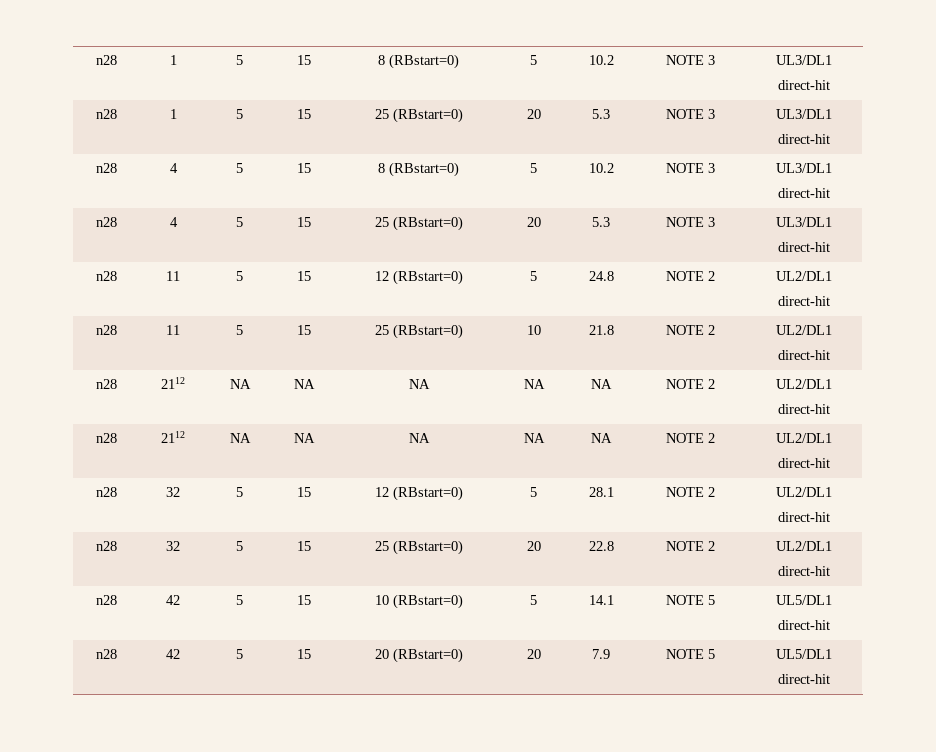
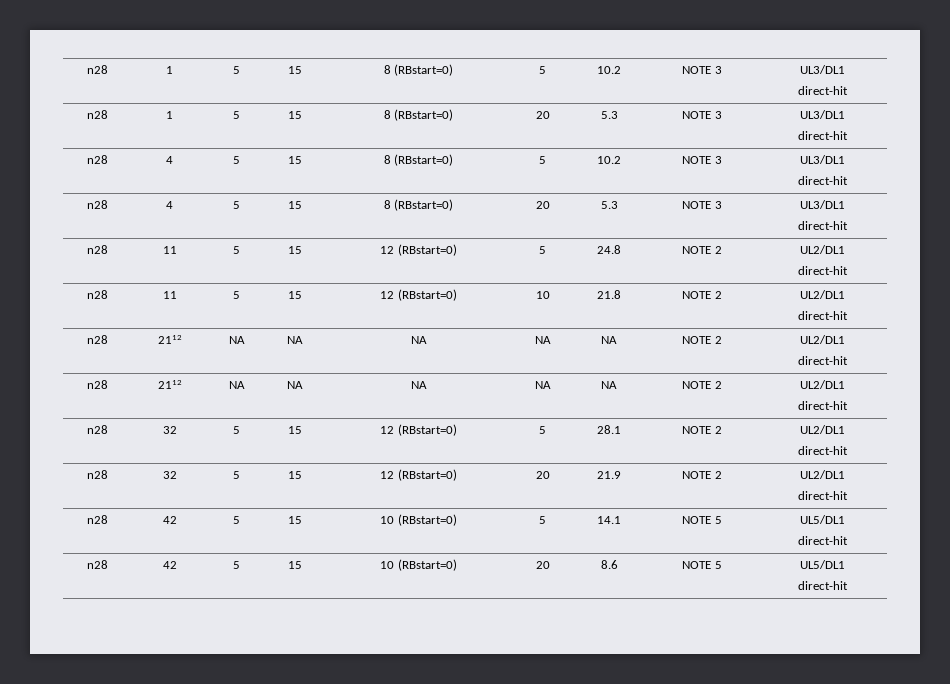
- n28 | 1 | 5 | 15 | 25 (RBstart=0) | 20 | 5.3 | NOTE 3 | UL3/DL1
+ n28 | 1 | 5 | 15 | 8 (RBstart=0) | 20 | 5.3 | NOTE 3 | UL3/DL1
- n28 | 4 | 5 | 15 | 25 (RBstart=0) | 20 | 5.3 | NOTE 3 | UL3/DL1
+ n28 | 4 | 5 | 15 | 8 (RBstart=0) | 20 | 5.3 | NOTE 3 | UL3/DL1
- n28 | 11 | 5 | 15 | 25 (RBstart=0) | 10 | 21.8 | NOTE 2 | UL2/DL1
+ n28 | 11 | 5 | 15 | 12 (RBstart=0) | 10 | 21.8 | NOTE 2 | UL2/DL1
- n28 | 32 | 5 | 15 | 25 (RBstart=0) | 20 | 22.8 | NOTE 2 | UL2/DL1
+ n28 | 32 | 5 | 15 | 12 (RBstart=0) | 20 | 21.9 | NOTE 2 | UL2/DL1
- n28 | 42 | 5 | 15 | 20 (RBstart=0) | 20 | 7.9 | NOTE 5 | UL5/DL1
+ n28 | 42 | 5 | 15 | 10 (RBstart=0) | 20 | 8.6 | NOTE 5 | UL5/DL1

